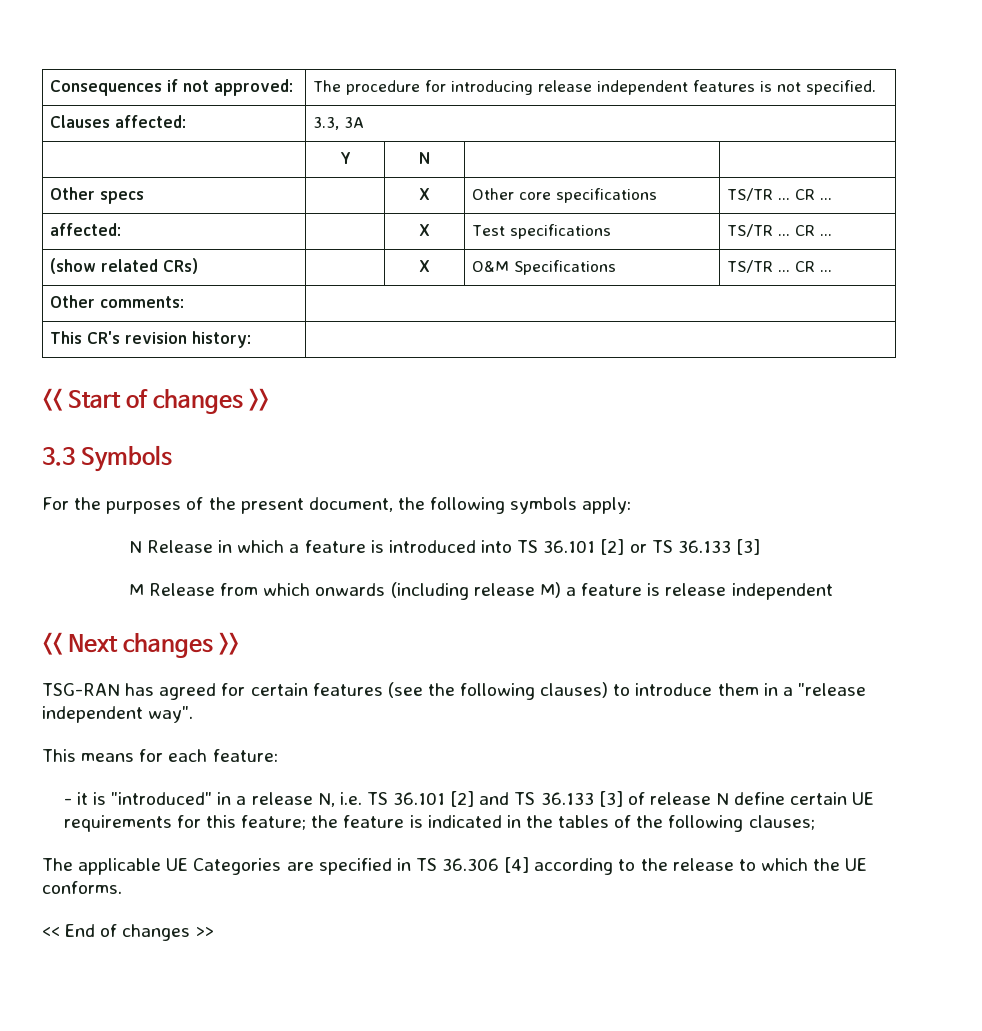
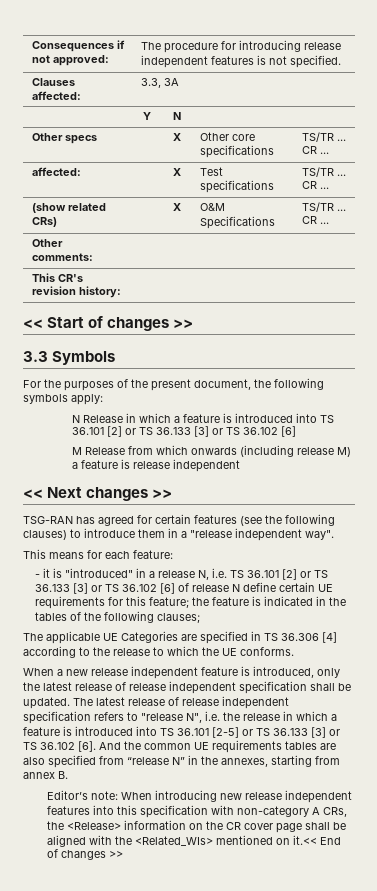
- N Release in which a feature is introduced into TS 36.101 [2] or TS 36.133 [3]
+ N Release in which a feature is introduced into TS 36.101 [2] or TS 36.133 [3] or TS 36.102 [6]
- - it is "introduced" in a release N, i.e. TS 36.101 [2] and TS 36.133 [3] of release N define certain UE requirements for this feature; the feature is indicated in the tables of the following clauses;
+ - it is "introduced" in a release N, i.e. TS 36.101 [2] or TS 36.133 [3] or TS 36.102 [6] of release N define certain UE requirements for this feature; the feature is indicated in the tables of the following clauses;
- << End of changes >>
+ When a new release independent feature is introduced, only the latest release of release independent specification shall be updated. The latest release of release independent specification refers to "release N", i.e. the release in which a feature is introduced into TS 36.101 [2-5] or TS 36.133 [3] or TS 36.102 [6]. And the common UE requirements tables are also specified from “release N” in the annexes, starting from annex B.
+ Editor’s note: When introducing new release independent features into this specification with non-category A CRs, the <Release> information on the CR cover page shall be aligned with the <Related_WIs> mentioned on it.<< End of changes >>

